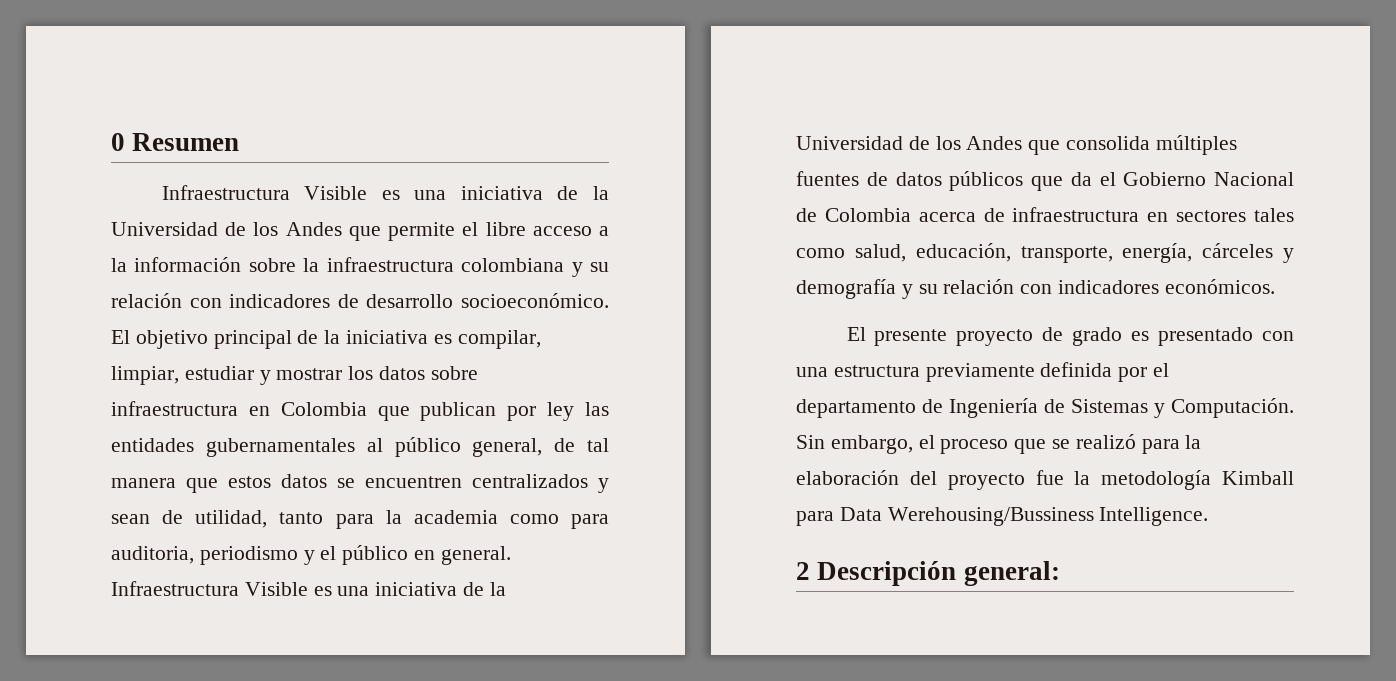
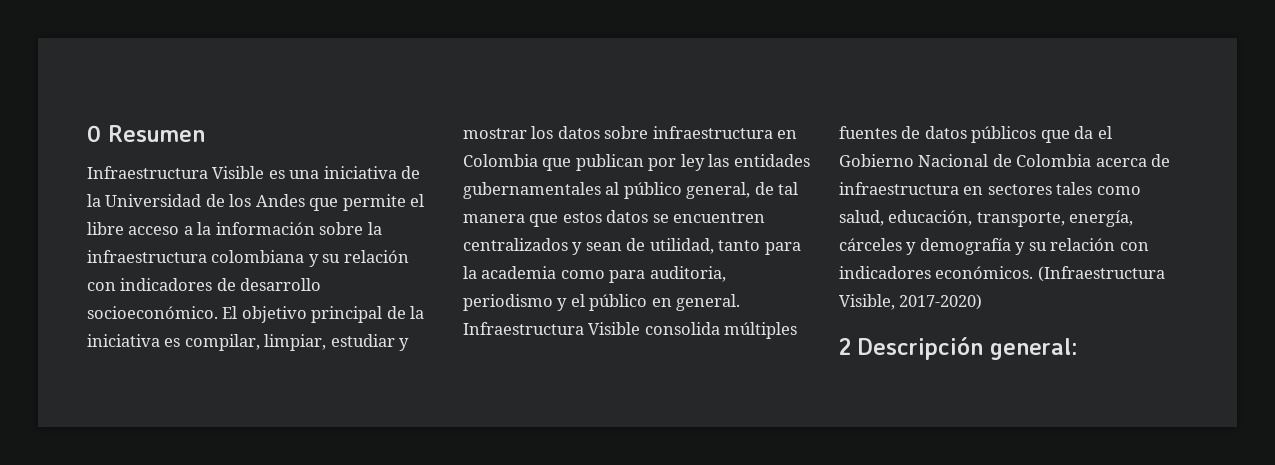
- Infraestructura Visible es una iniciativa de la Universidad de los Andes que consolida múltiples fuentes de datos públicos que da el Gobierno Nacional de Colombia acerca de infraestructura en sectores tales como salud, educación, transporte, energía, cárceles y demografía y su relación con indicadores económicos.
- El presente proyecto de grado es presentado con una estructura previamente definida por el departamento de Ingeniería de Sistemas y Computación. Sin embargo, el proceso que se realizó para la elaboración del proyecto fue la metodología Kimball para Data Werehousing/Bussiness Intelligence.
+ Infraestructura Visible consolida múltiples fuentes de datos públicos que da el Gobierno Nacional de Colombia acerca de infraestructura en sectores tales como salud, educación, transporte, energía, cárceles y demografía y su relación con indicadores económicos. (Infraestructura Visible, 2017-2020)

